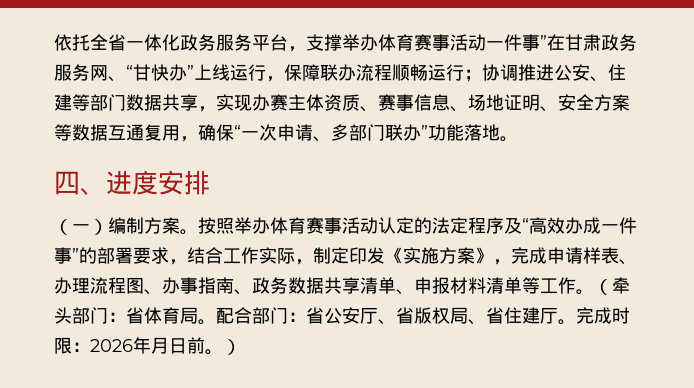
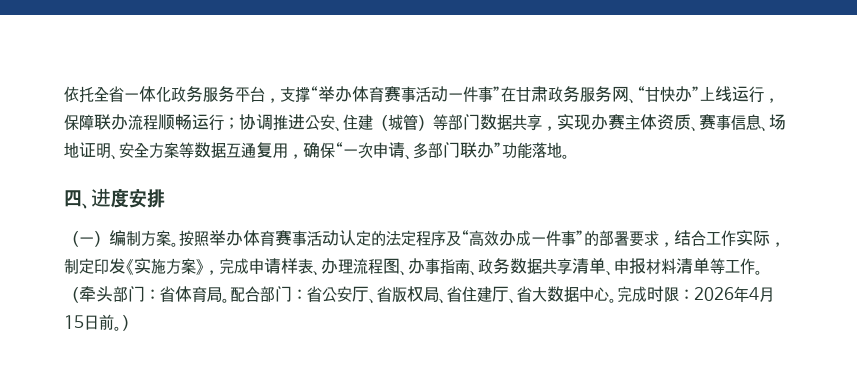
- 依托全省一体化政务服务平台，支撑举办体育赛事活动一件事”在甘肃政务服务网、“甘快办”上线运行，保障联办流程顺畅运行；
+ 依托全省一体化政务服务平台，支撑“举办体育赛事活动一件事”在甘肃政务服务网、“甘快办”上线运行，保障联办流程顺畅运行；
- 协调推进公安、住建等部门数据共享，实现办赛主体资质、赛事信息、场地证明、安全方案等数据互通复用，确保“一次申请、多部门联办”功能落地。
+ 协调推进公安、住建（城管）等部门数据共享，实现办赛主体资质、赛事信息、场地证明、安全方案等数据互通复用，确保“一次申请、多部门联办”功能落地。
- 配合部门：省公安厅、省版权局、省住建厅。
+ 配合部门：省公安厅、省版权局、省住建厅、省大数据中心。
- 完成时限：2026年月日前。）
+ 完成时限：2026年4月15日前。）

